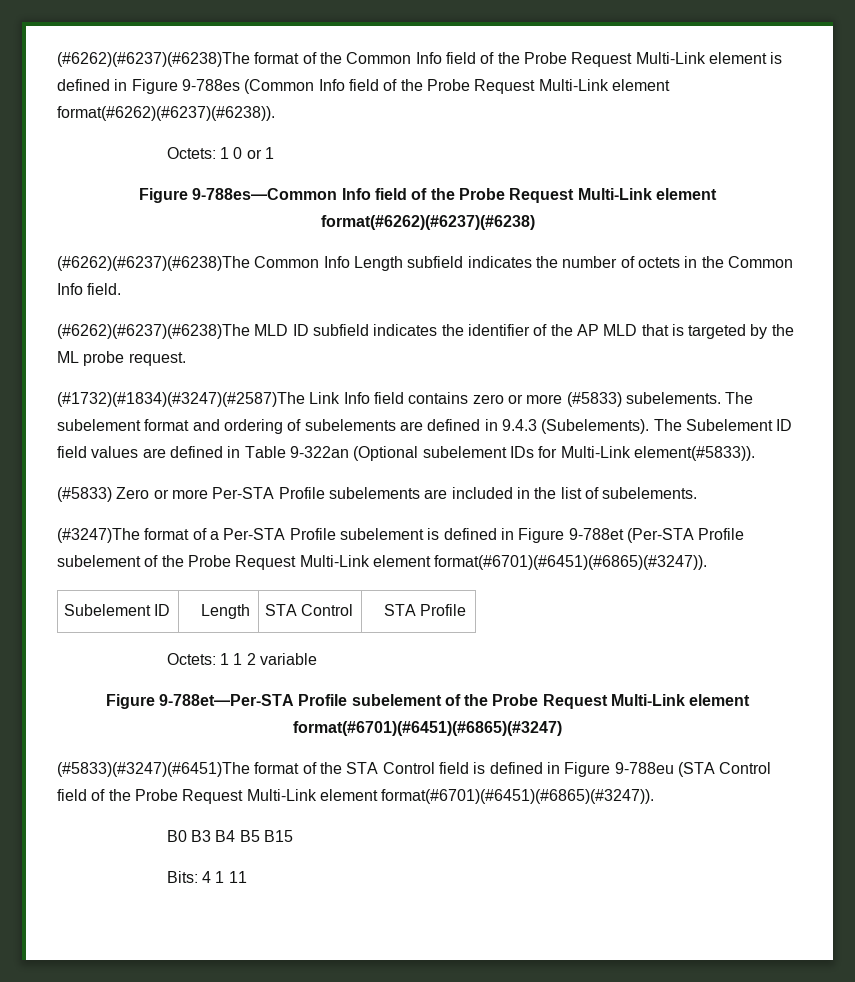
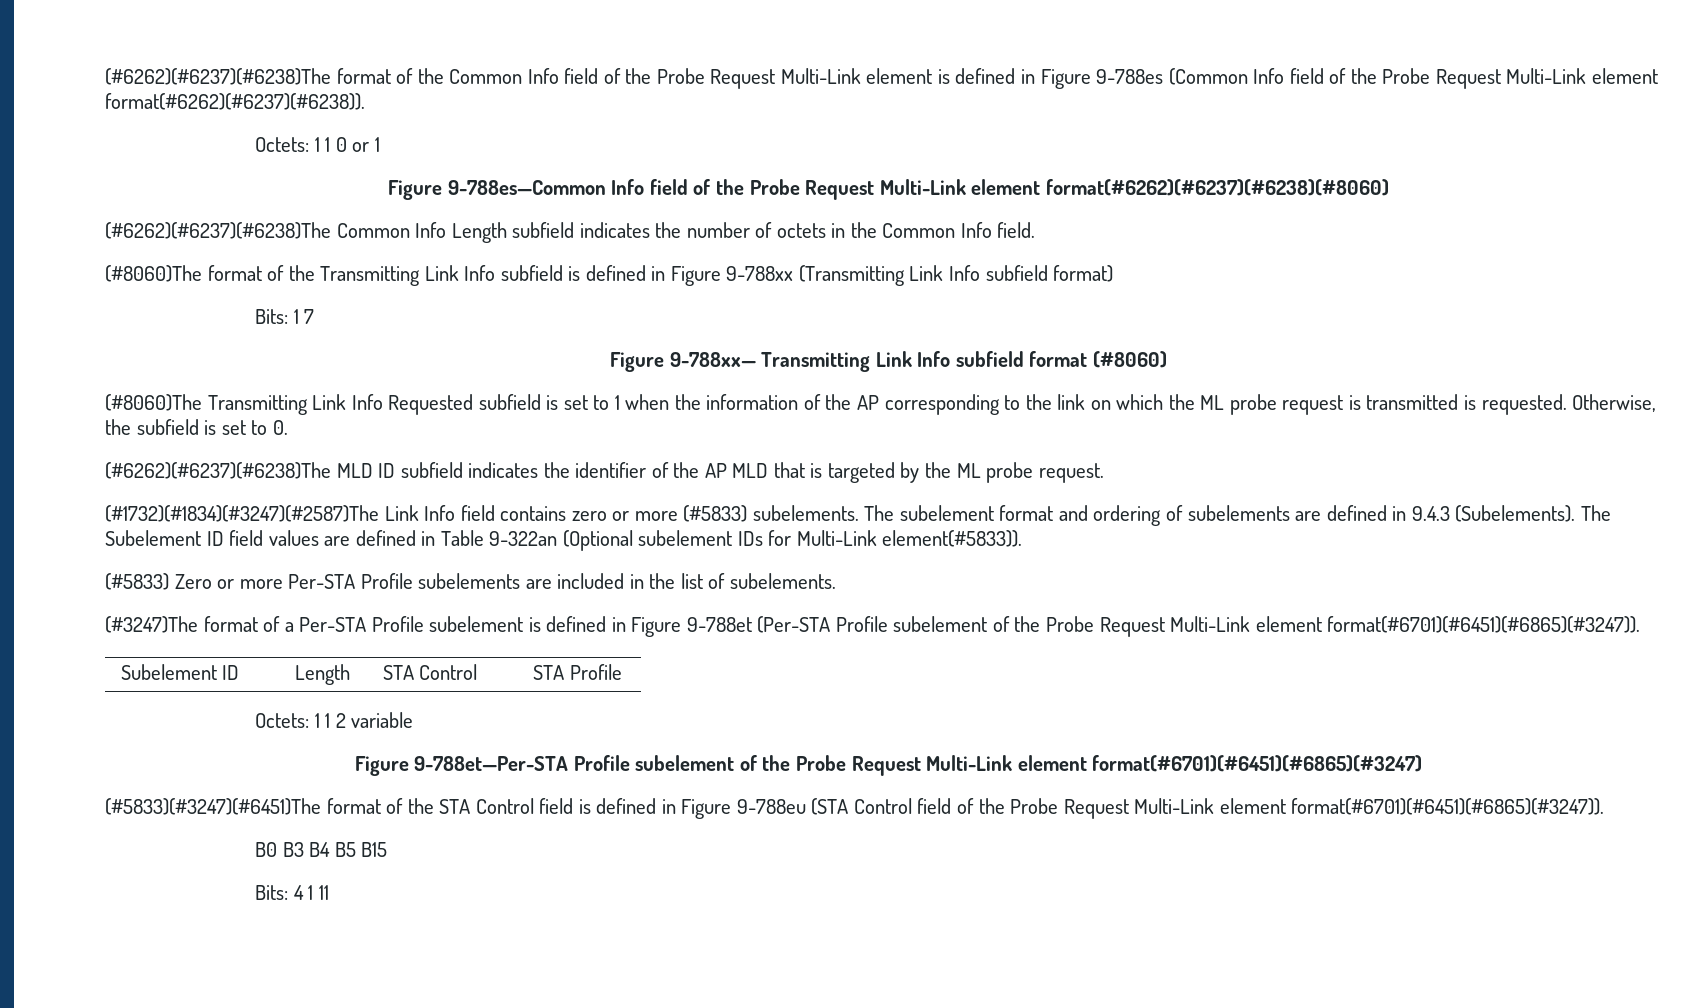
- Octets: 1 0 or 1
+ Octets: 1 1 0 or 1
- Figure 9-788es—Common Info field of the Probe Request Multi-Link element format(#6262)(#6237)(#6238)
+ Figure 9-788es—Common Info field of the Probe Request Multi-Link element format(#6262)(#6237)(#6238)(#8060)
+ (#8060)The format of the Transmitting Link Info subfield is defined in Figure 9-788xx (Transmitting Link Info subfield format)
+ Bits: 1 7
+ Figure 9-788xx— Transmitting Link Info subfield format (#8060)
+ (#8060)The Transmitting Link Info Requested subfield is set to 1 when the information of the AP corresponding to the link on which the ML probe request is transmitted is requested. Otherwise, the subfield is set to 0.

